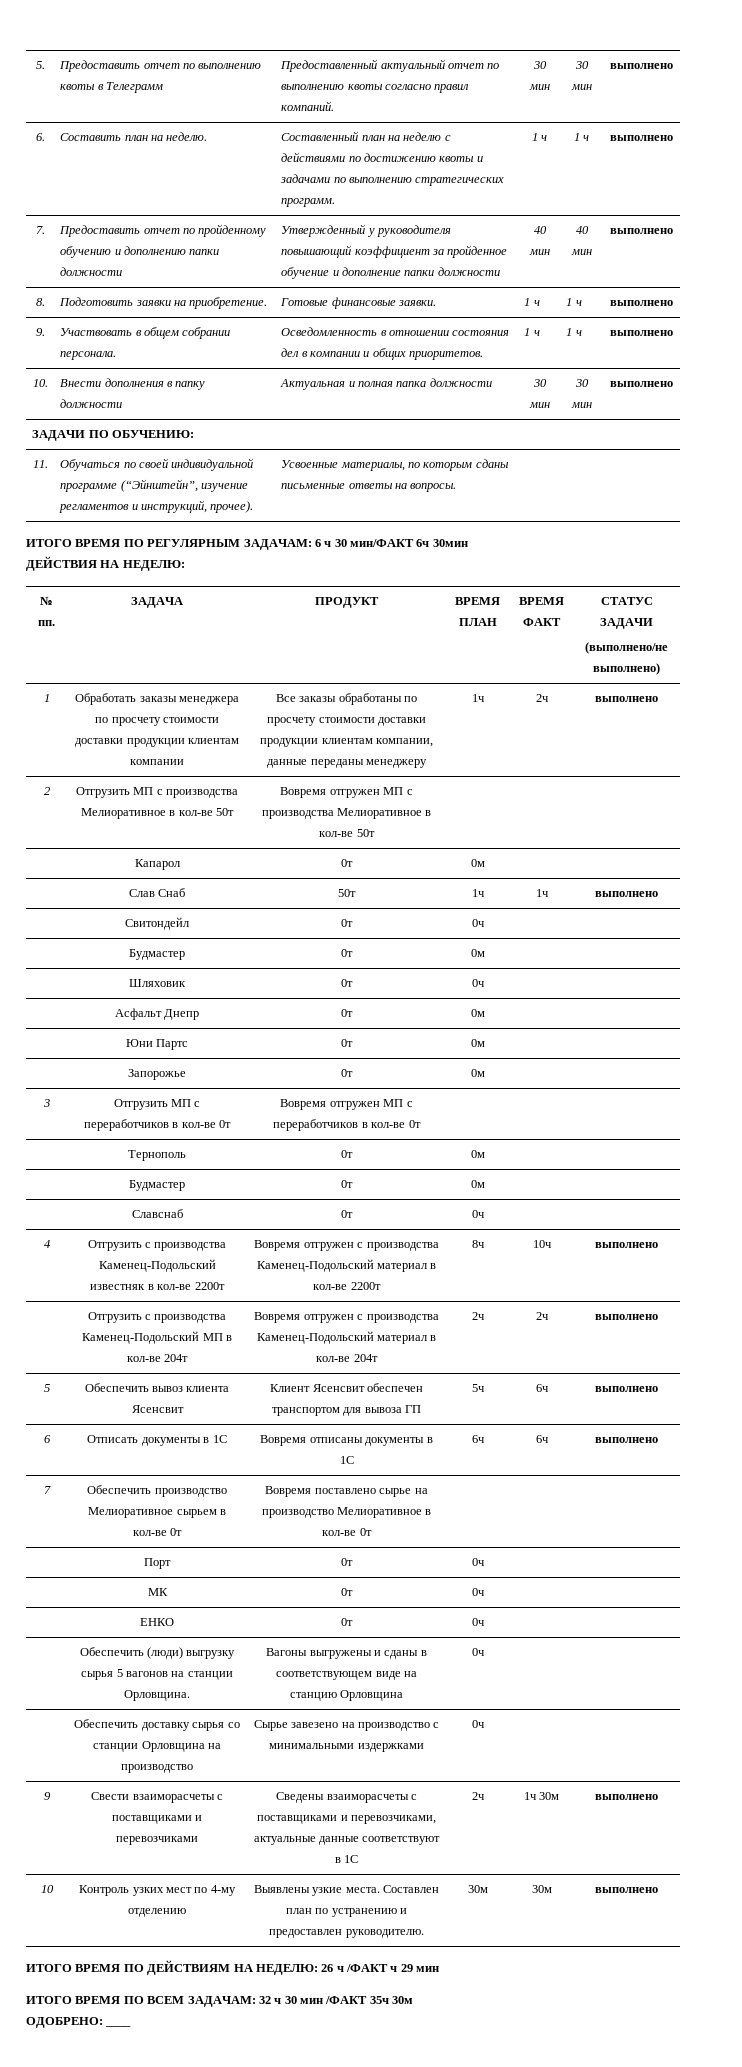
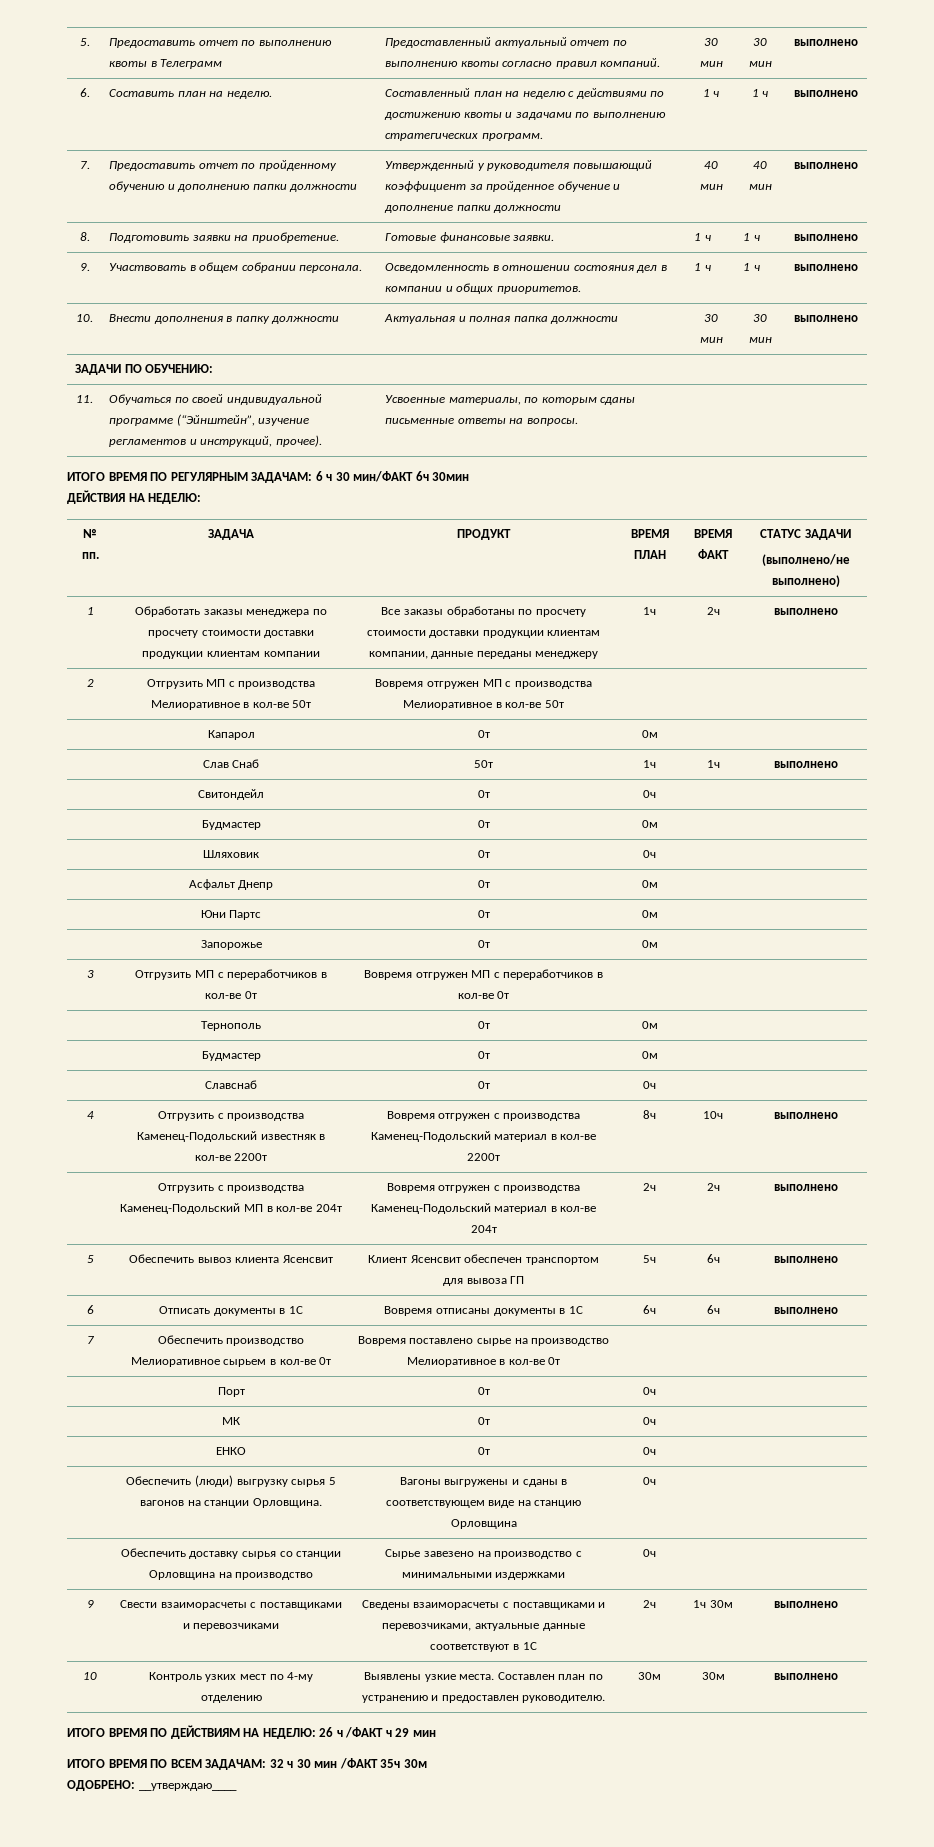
- ОДОБРЕНО: ____
+ ОДОБРЕНО: __утверждаю____

